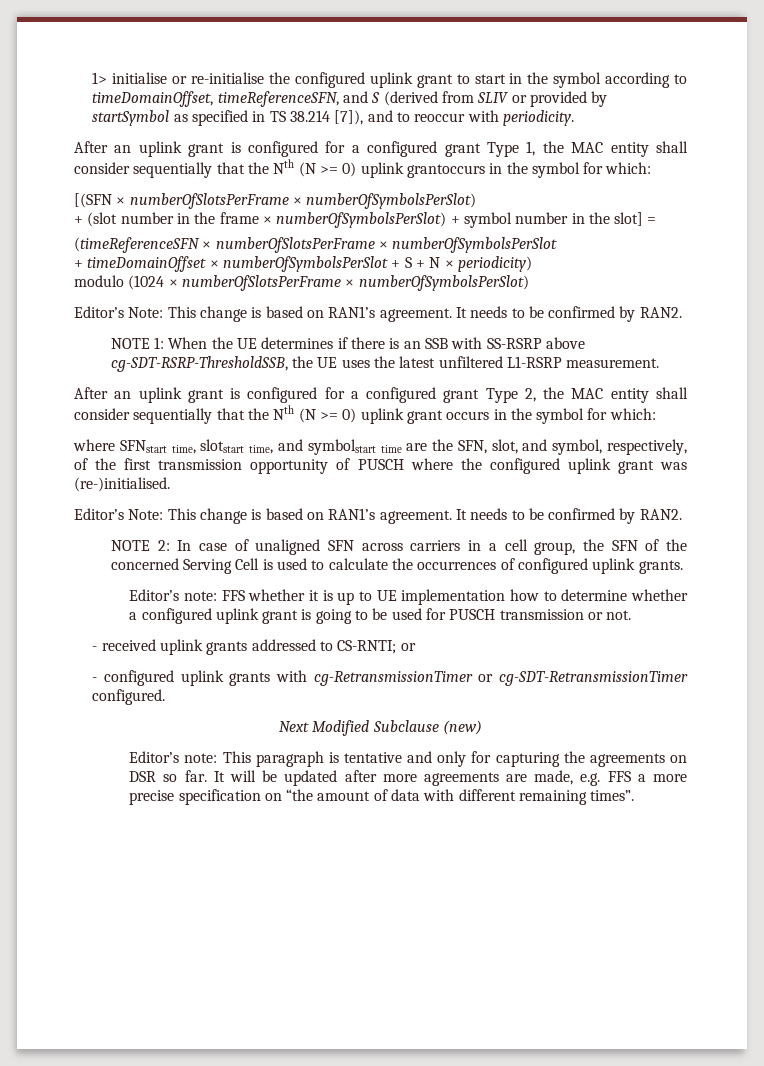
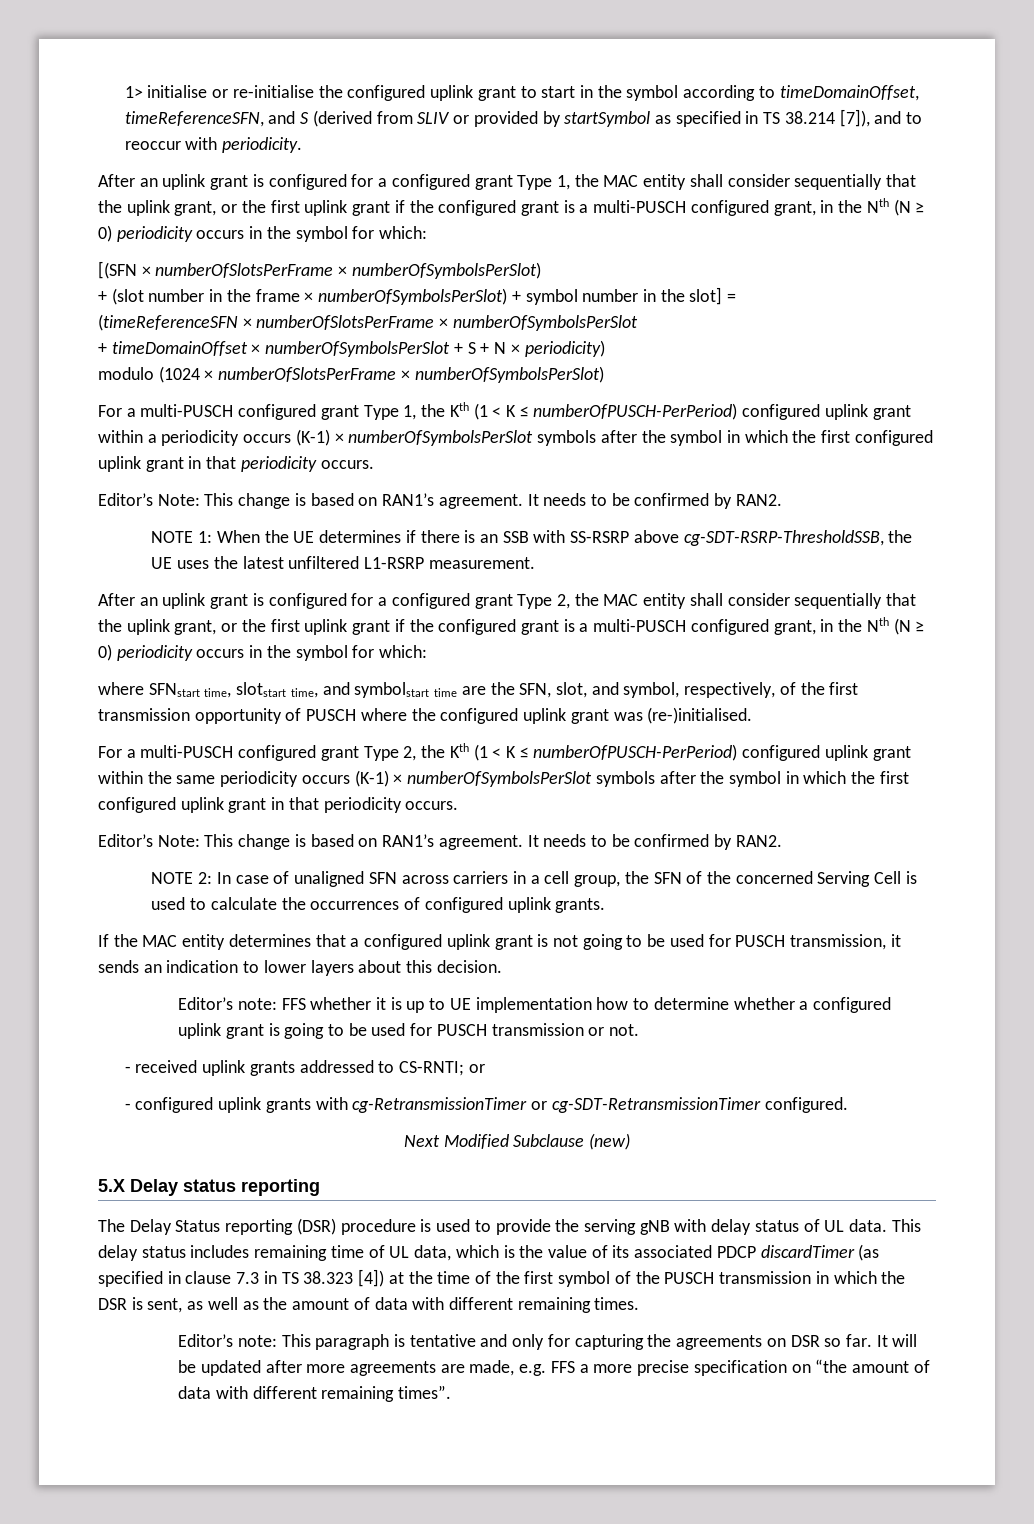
- After an uplink grant is configured for a configured grant Type 1, the MAC entity shall consider sequentially that the Nth (N >= 0) uplink grantoccurs in the symbol for which:
+ After an uplink grant is configured for a configured grant Type 1, the MAC entity shall consider sequentially that the uplink grant, or the first uplink grant if the configured grant is a multi-PUSCH configured grant, in the Nth (N ≥ 0) periodicity occurs in the symbol for which:
+ For a multi-PUSCH configured grant Type 1, the Kth (1 < K ≤ numberOfPUSCH-PerPeriod) configured uplink grant within a periodicity occurs (K-1) × numberOfSymbolsPerSlot symbols after the symbol in which the first configured uplink grant in that periodicity occurs.
- After an uplink grant is configured for a configured grant Type 2, the MAC entity shall consider sequentially that the Nth (N >= 0) uplink grant occurs in the symbol for which:
+ After an uplink grant is configured for a configured grant Type 2, the MAC entity shall consider sequentially that the uplink grant, or the first uplink grant if the configured grant is a multi-PUSCH configured grant, in the Nth (N ≥ 0) periodicity occurs in the symbol for which:
+ For a multi-PUSCH configured grant Type 2, the Kth (1 < K ≤ numberOfPUSCH-PerPeriod) configured uplink grant within the same periodicity occurs (K-1) × numberOfSymbolsPerSlot symbols after the symbol in which the first configured uplink grant in that periodicity occurs.
+ If the MAC entity determines that a configured uplink grant is not going to be used for PUSCH transmission, it sends an indication to lower layers about this decision.
+ 5.X Delay status reporting
+ The Delay Status reporting (DSR) procedure is used to provide the serving gNB with delay status of UL data. This delay status includes remaining time of UL data, which is the value of its associated PDCP discardTimer (as specified in clause 7.3 in TS 38.323 [4]) at the time of the first symbol of the PUSCH transmission in which the DSR is sent, as well as the amount of data with different remaining times.

